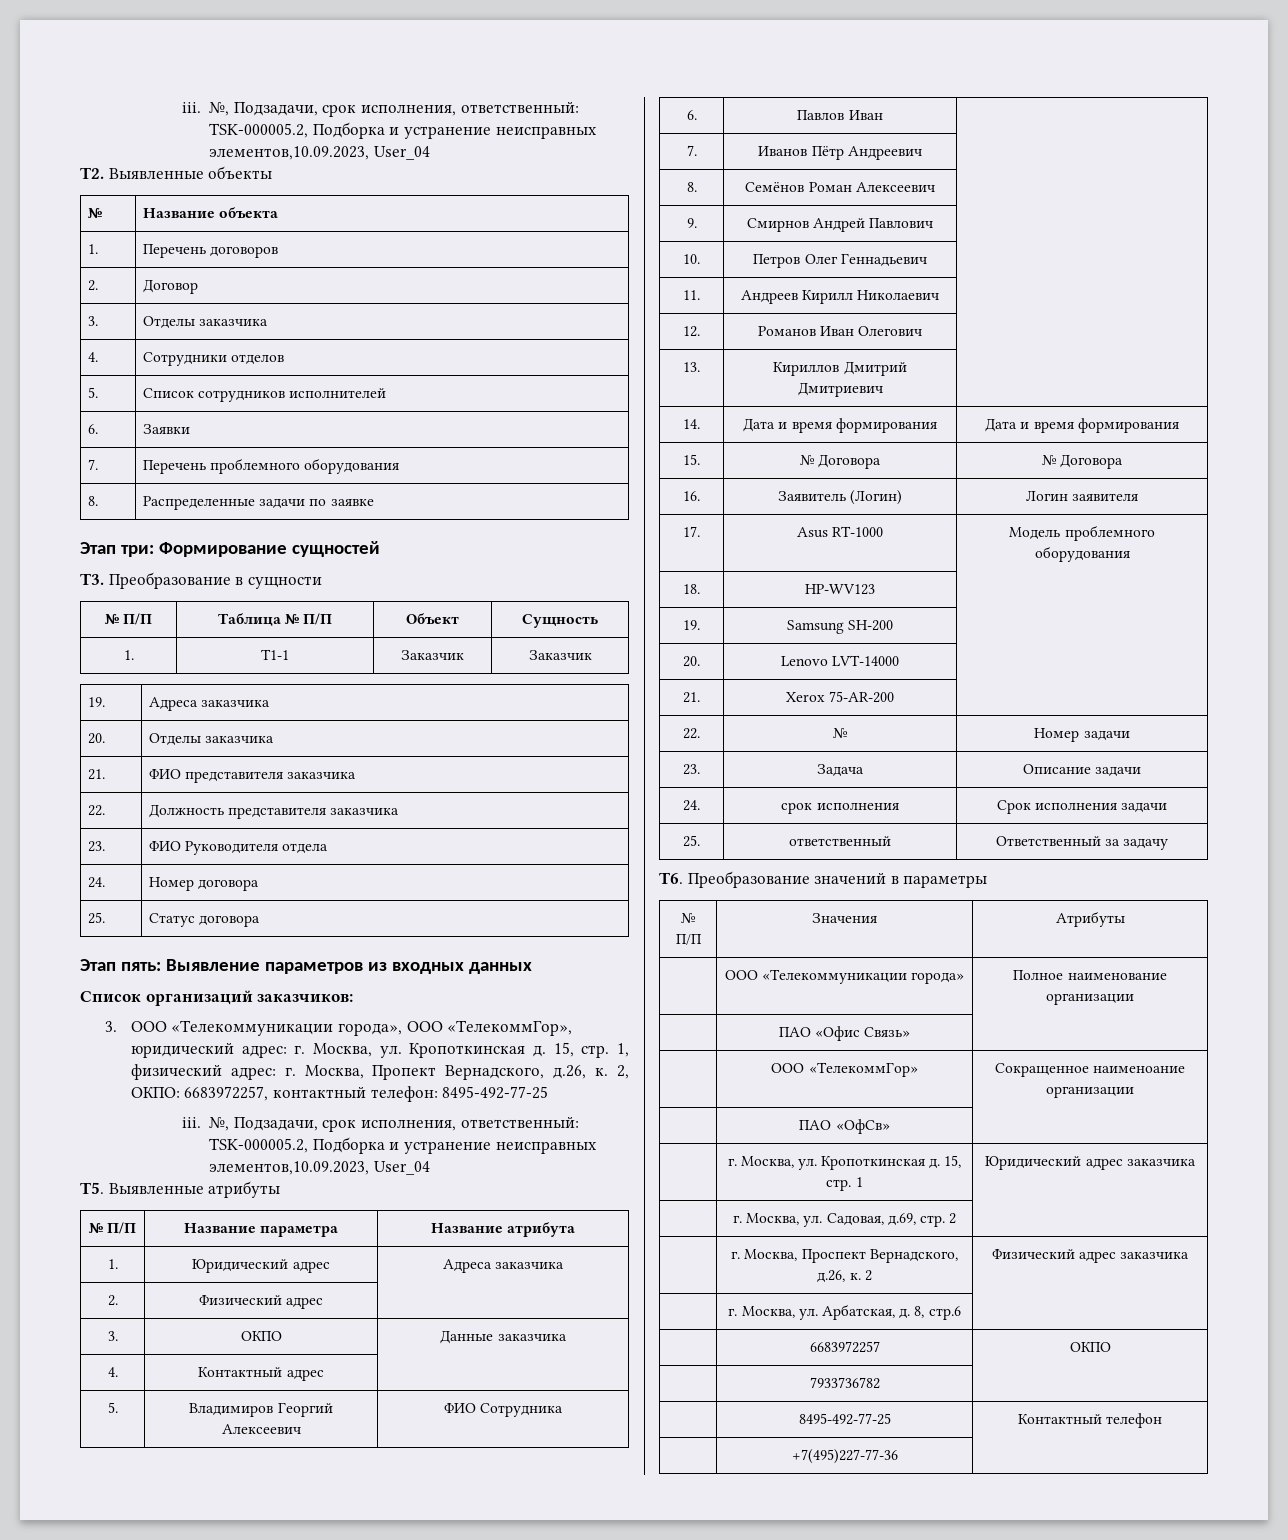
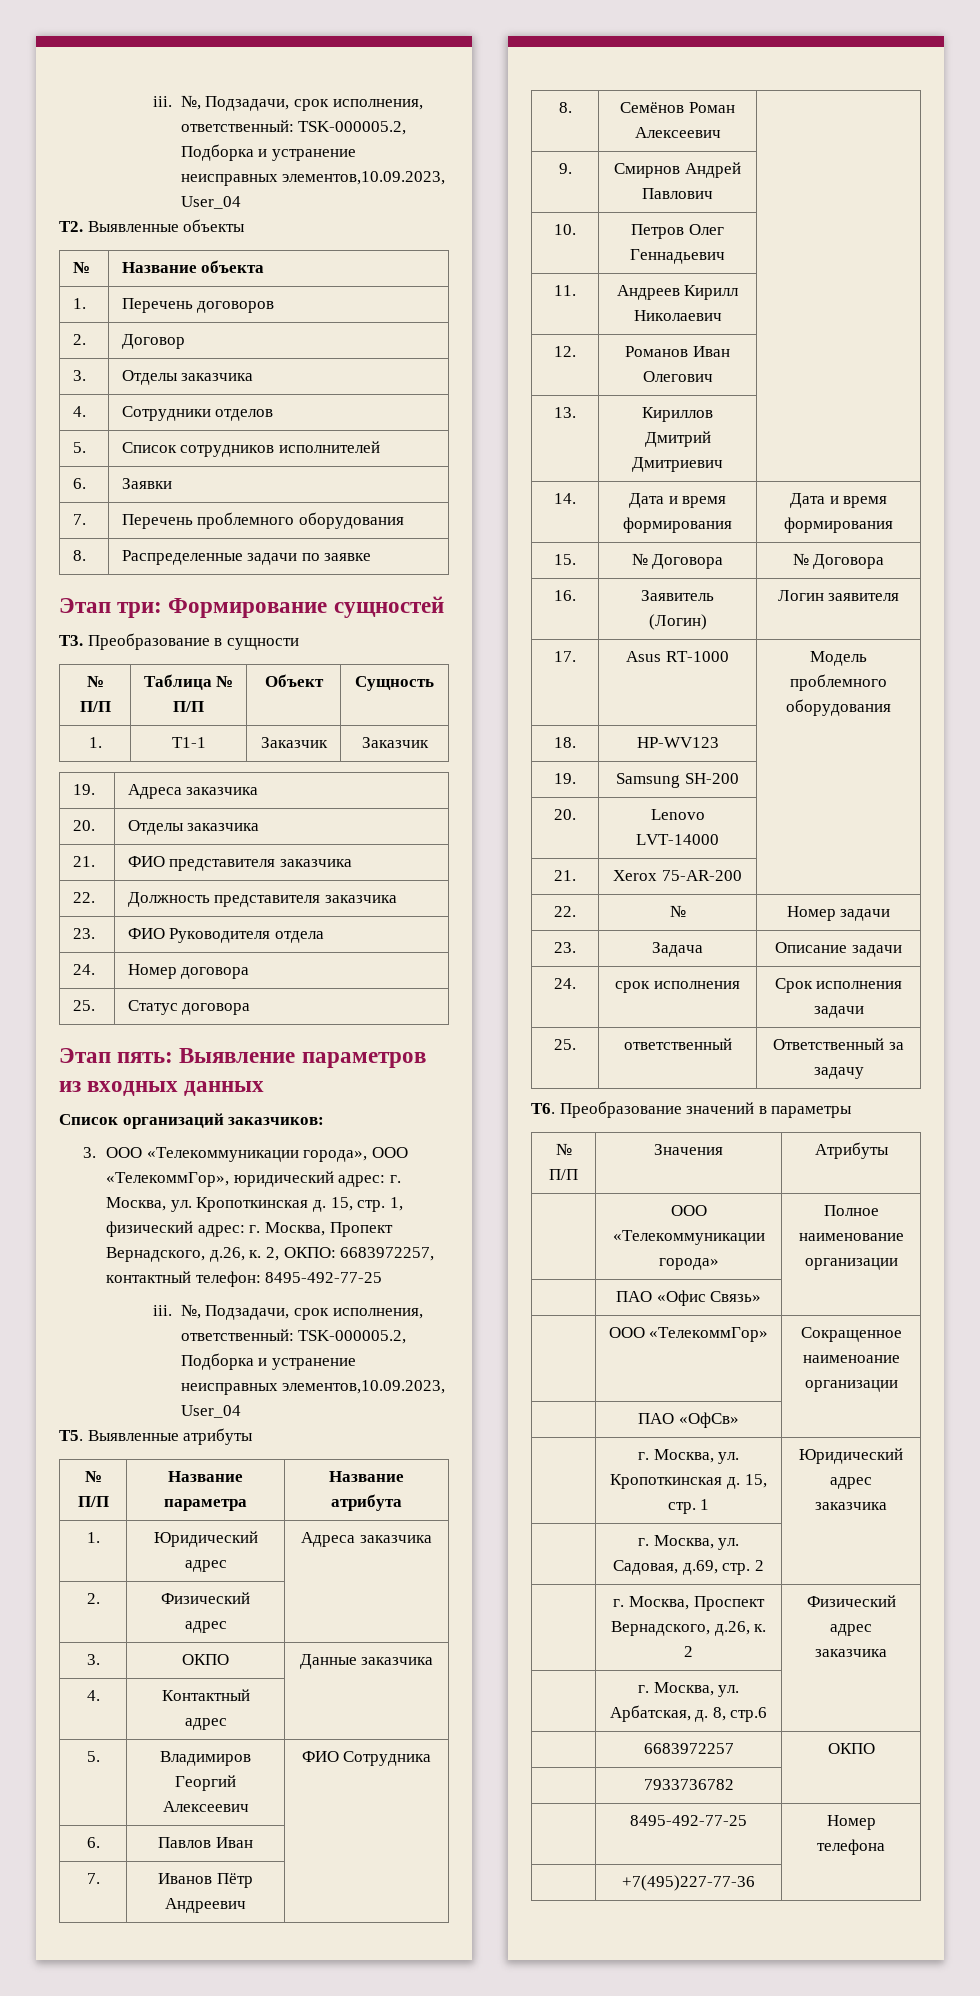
- | 8495-492-77-25 | Контактный телефон
+ | 8495-492-77-25 | Номер телефона

